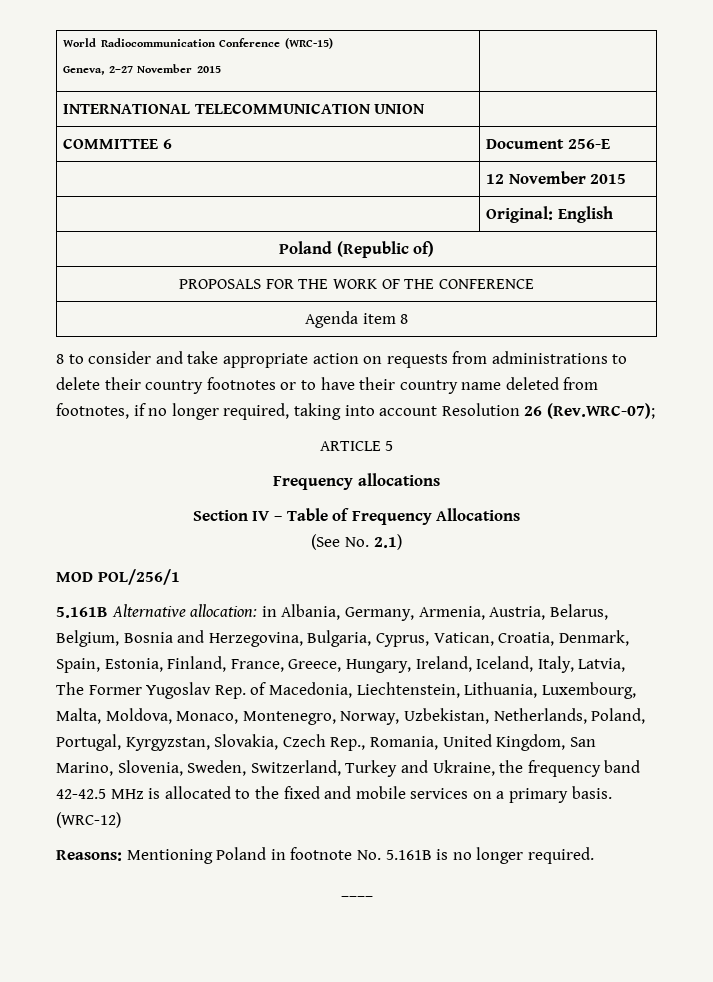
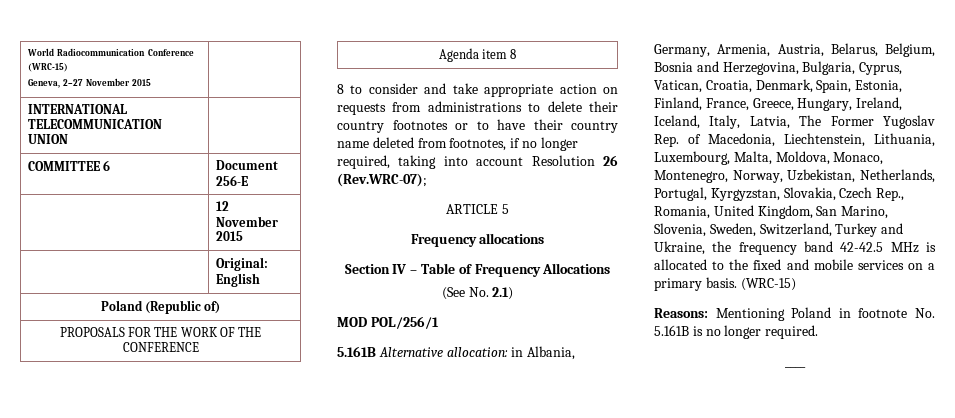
- in Albania, Germany, Armenia, Austria, Belarus, Belgium, Bosnia and Herzegovina, Bulgaria, Cyprus, Vatican, Croatia, Denmark, Spain, Estonia, Finland, France, Greece, Hungary, Ireland, Iceland, Italy, Latvia, The Former Yugoslav Rep. of Macedonia, Liechtenstein, Lithuania, Luxembourg, Malta, Moldova, Monaco, Montenegro, Norway, Uzbekistan, Netherlands, Poland, Portugal, Kyrgyzstan, Slovakia, Czech Rep., Romania, United Kingdom, San Marino, Slovenia, Sweden, Switzerland, Turkey and Ukraine, the frequency band 42-42.5 MHz is allocated to the fixed and mobile services on a primary basis. (WRC-12)
+ in Albania, Germany, Armenia, Austria, Belarus, Belgium, Bosnia and Herzegovina, Bulgaria, Cyprus, Vatican, Croatia, Denmark, Spain, Estonia, Finland, France, Greece, Hungary, Ireland, Iceland, Italy, Latvia, The Former Yugoslav Rep. of Macedonia, Liechtenstein, Lithuania, Luxembourg, Malta, Moldova, Monaco, Montenegro, Norway, Uzbekistan, Netherlands, Portugal, Kyrgyzstan, Slovakia, Czech Rep., Romania, United Kingdom, San Marino, Slovenia, Sweden, Switzerland, Turkey and Ukraine, the frequency band 42-42.5 MHz is allocated to the fixed and mobile services on a primary basis. (WRC-15)

